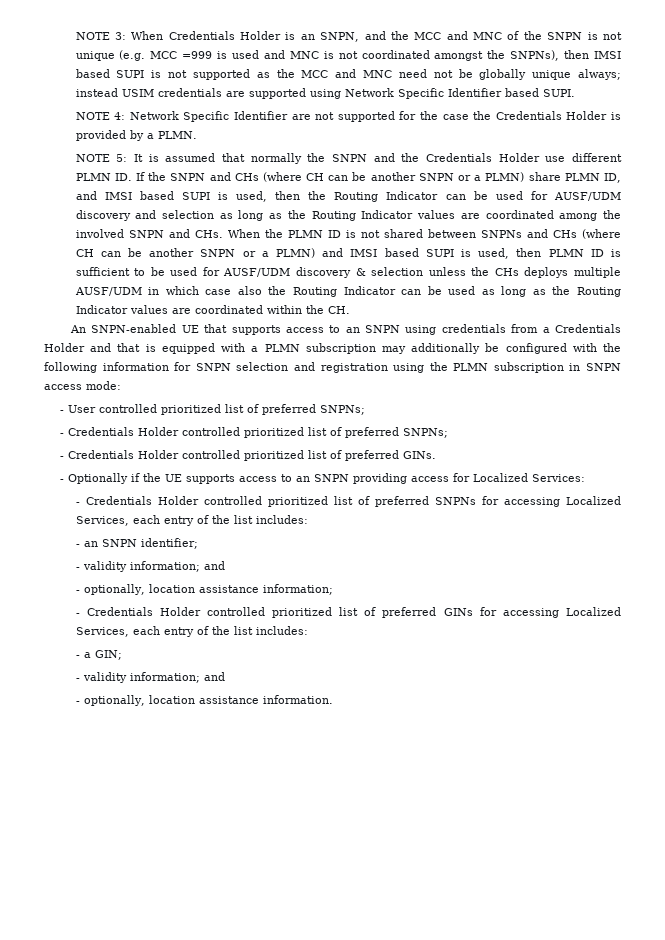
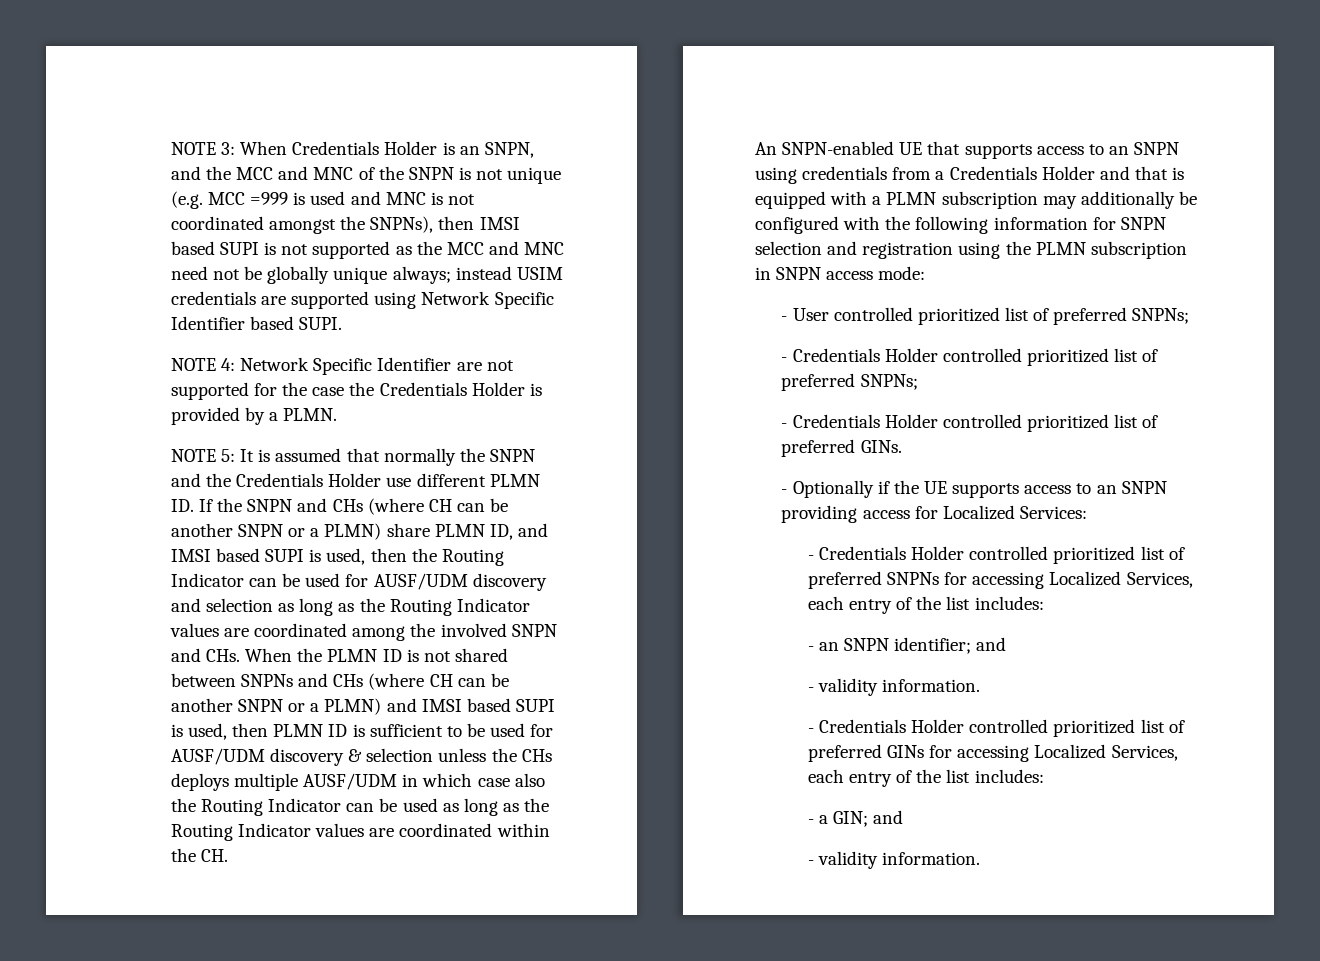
- - an SNPN identifier;
- - validity information; and
- - optionally, location assistance information;
+ - an SNPN identifier; and
+ - validity information.
- - a GIN;
- - validity information; and
- - optionally, location assistance information.
+ - a GIN; and
+ - validity information.

